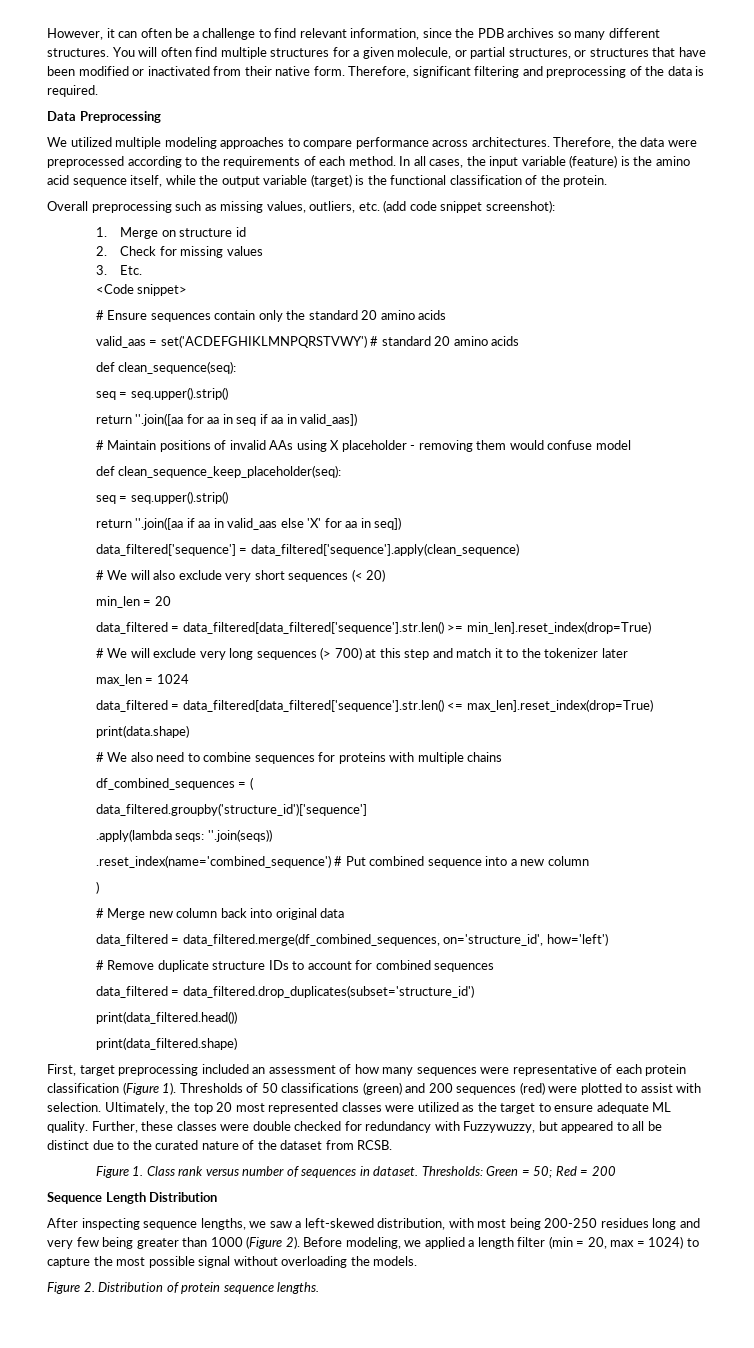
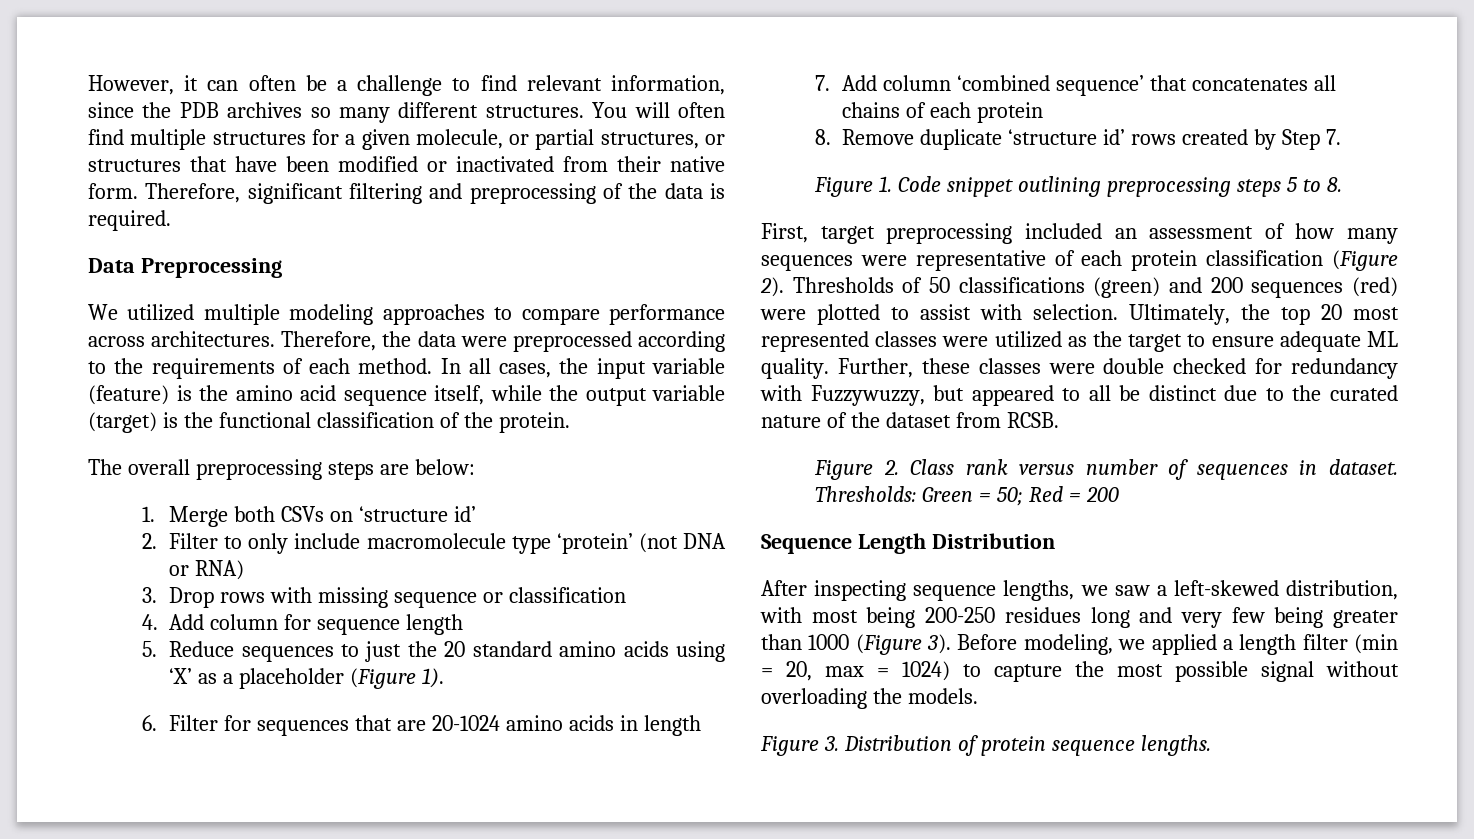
- Overall preprocessing such as missing values, outliers, etc. (add code snippet screenshot):
- 1. Merge on structure id
- 2. Check for missing values
- 3. Etc.
- <Code snippet>
- # Ensure sequences contain only the standard 20 amino acids
- valid_aas = set('ACDEFGHIKLMNPQRSTVWY') # standard 20 amino acids
- def clean_sequence(seq):
- seq = seq.upper().strip()
- return ''.join([aa for aa in seq if aa in valid_aas])
- # Maintain positions of invalid AAs using X placeholder - removing them would confuse model
- def clean_sequence_keep_placeholder(seq):
- seq = seq.upper().strip()
- return ''.join([aa if aa in valid_aas else 'X' for aa in seq])
- data_filtered['sequence'] = data_filtered['sequence'].apply(clean_sequence)
- # We will also exclude very short sequences (< 20)
- min_len = 20
- data_filtered = data_filtered[data_filtered['sequence'].str.len() >= min_len].reset_index(drop=True)
- # We will exclude very long sequences (> 700) at this step and match it to the tokenizer later
- max_len = 1024
- data_filtered = data_filtered[data_filtered['sequence'].str.len() <= max_len].reset_index(drop=True)
- print(data.shape)
- # We also need to combine sequences for proteins with multiple chains
- df_combined_sequences = (
- data_filtered.groupby('structure_id')['sequence']
- .apply(lambda seqs: ''.join(seqs))
- .reset_index(name='combined_sequence') # Put combined sequence into a new column
- )
- # Merge new column back into original data
- data_filtered = data_filtered.merge(df_combined_sequences, on='structure_id', how='left')
- # Remove duplicate structure IDs to account for combined sequences
- data_filtered = data_filtered.drop_duplicates(subset='structure_id')
- print(data_filtered.head())
- print(data_filtered.shape)
+ The overall preprocessing steps are below:
+ 1. Merge both CSVs on ‘structure id’
+ 2. Filter to only include macromolecule type ‘protein’ (not DNA or RNA)
+ 3. Drop rows with missing sequence or classification
+ 4. Add column for sequence length
+ 5. Reduce sequences to just the 20 standard amino acids using ‘X’ as a placeholder (Figure 1).
+ 6. Filter for sequences that are 20-1024 amino acids in length
+ 7. Add column ‘combined sequence’ that concatenates all chains of each protein
+ 8. Remove duplicate ‘structure id’ rows created by Step 7.
+ Figure 1. Code snippet outlining preprocessing steps 5 to 8.
- First, target preprocessing included an assessment of how many sequences were representative of each protein classification (Figure 1).
+ First, target preprocessing included an assessment of how many sequences were representative of each protein classification (Figure 2).
- Figure 1. Class rank versus number of sequences in dataset.
+ Figure 2. Class rank versus number of sequences in dataset.
- After inspecting sequence lengths, we saw a left-skewed distribution, with most being 200-250 residues long and very few being greater than 1000 (Figure 2).
+ After inspecting sequence lengths, we saw a left-skewed distribution, with most being 200-250 residues long and very few being greater than 1000 (Figure 3).
- Figure 2. Distribution of protein sequence lengths.
+ Figure 3. Distribution of protein sequence lengths.

